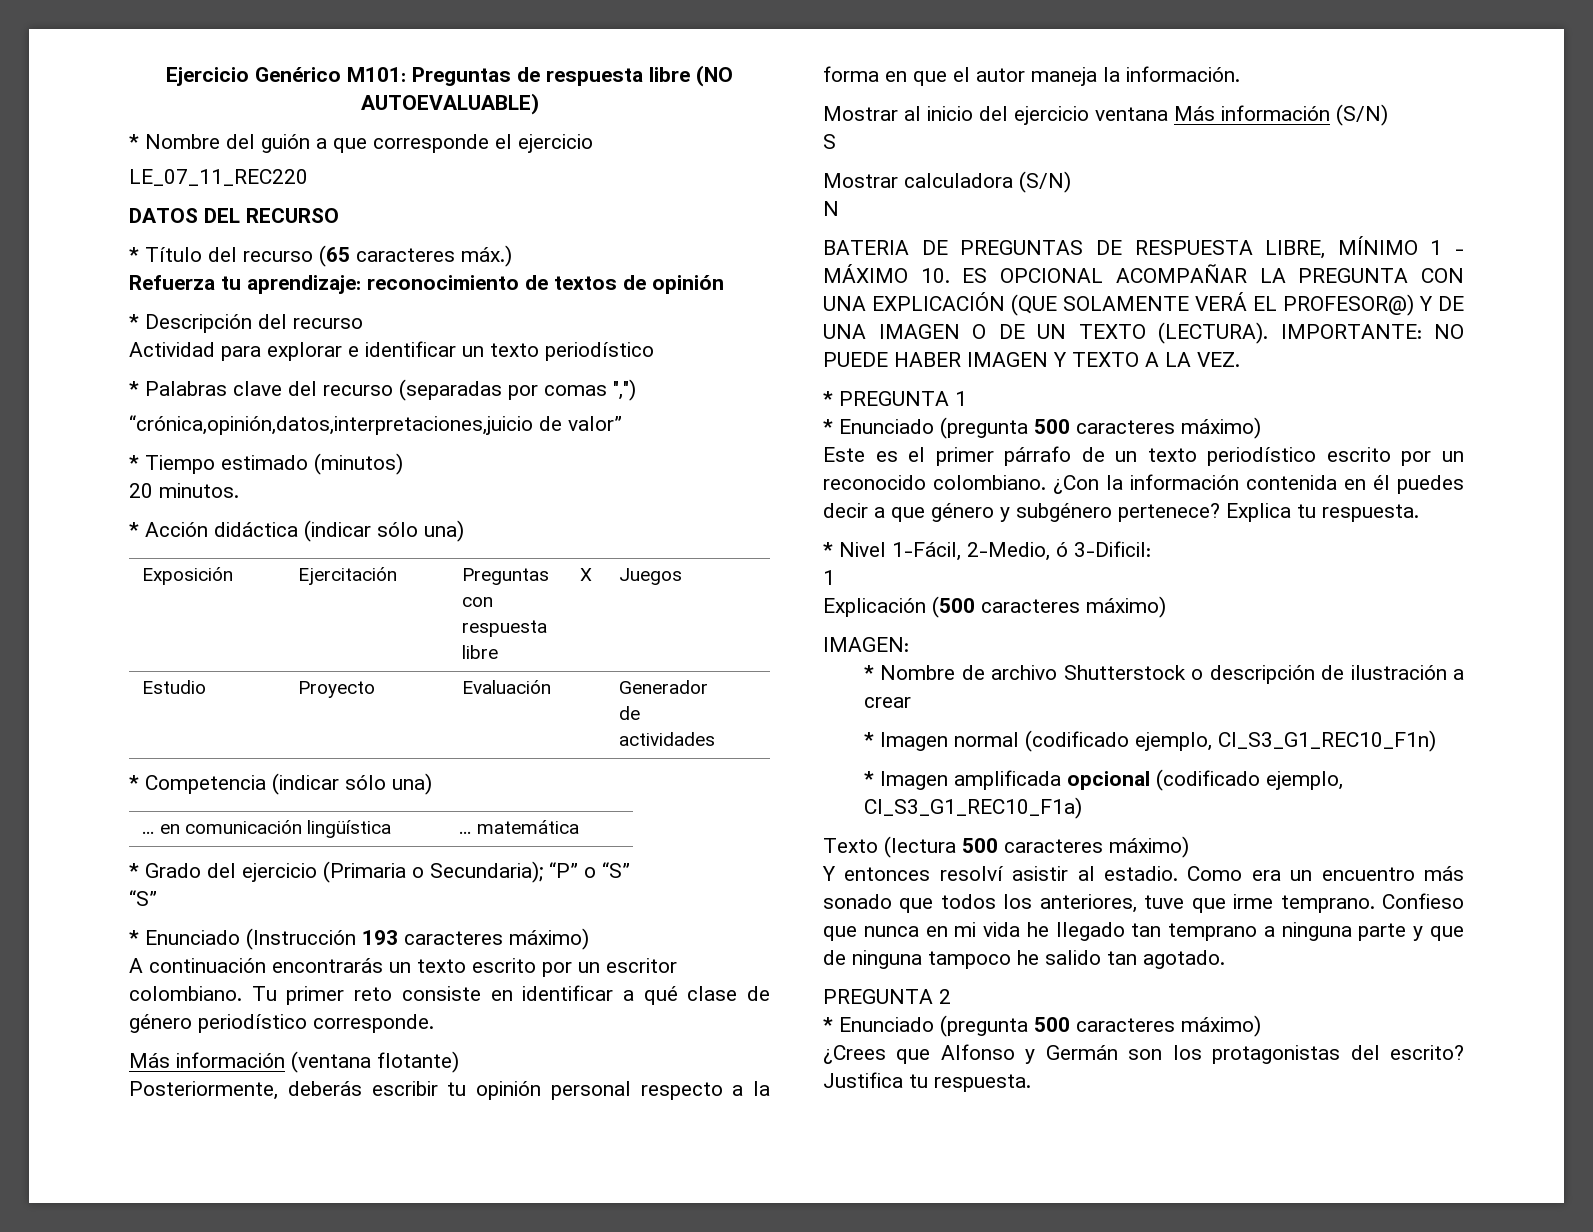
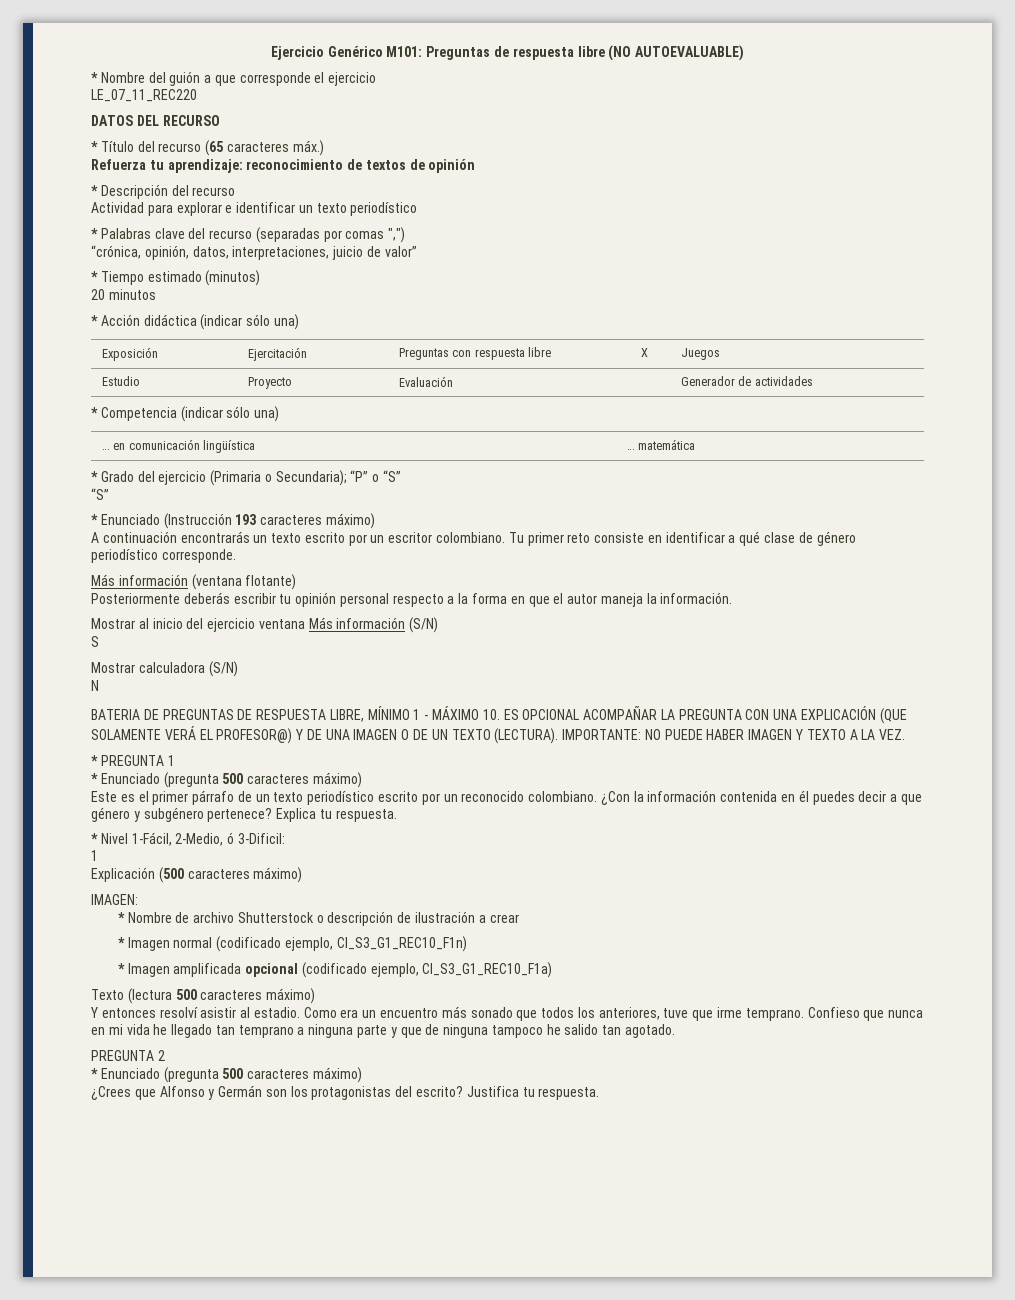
- “crónica,opinión,datos,interpretaciones,juicio de valor”
+ “crónica, opinión, datos, interpretaciones, juicio de valor”
- 20 minutos.
+ 20 minutos
- Posteriormente, deberás escribir tu opinión personal respecto a la forma en que el autor maneja la información.
+ Posteriormente deberás escribir tu opinión personal respecto a la forma en que el autor maneja la información.

